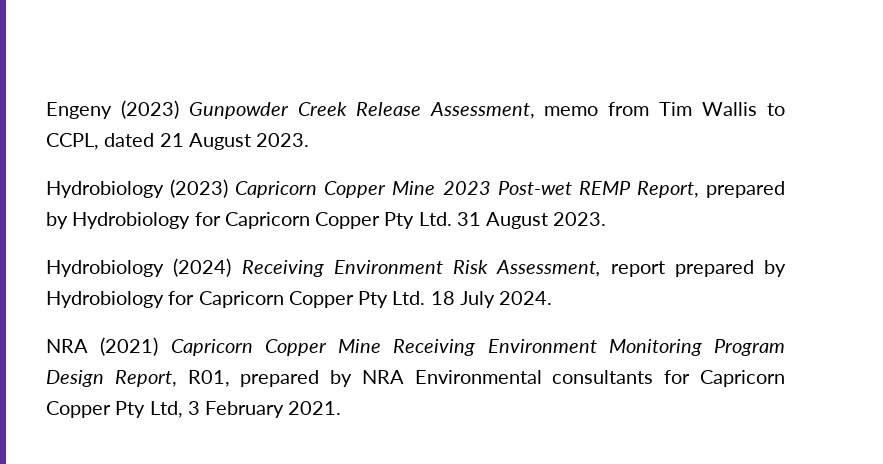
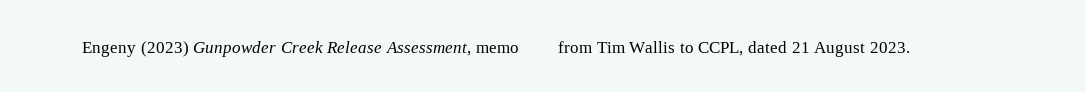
- Hydrobiology (2023) Capricorn Copper Mine 2023 Post-wet REMP Report, prepared by Hydrobiology for Capricorn Copper Pty Ltd. 31 August 2023.
- Hydrobiology (2024) Receiving Environment Risk Assessment, report prepared by Hydrobiology for Capricorn Copper Pty Ltd. 18 July 2024.
- NRA (2021) Capricorn Copper Mine Receiving Environment Monitoring Program Design Report, R01, prepared by NRA Environmental consultants for Capricorn Copper Pty Ltd, 3 February 2021.

